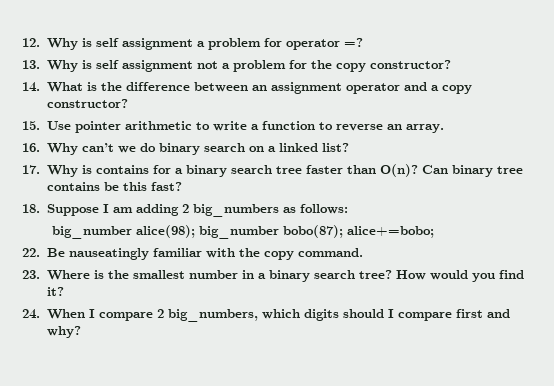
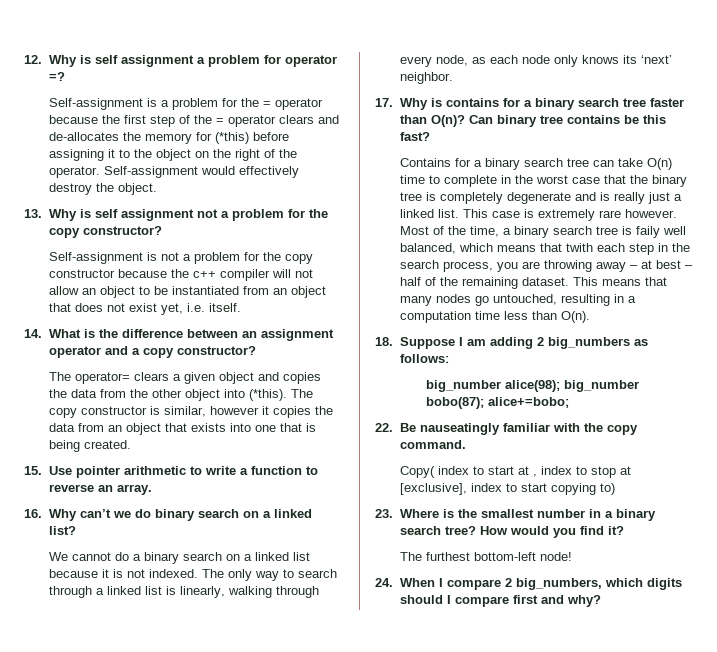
+ Self-assignment is a problem for the = operator because the first step of the = operator clears and de-allocates the memory for (*this) before assigning it to the object on the right of the operator. Self-assignment would effectively destroy the object.
+ Self-assignment is not a problem for the copy constructor because the c++ compiler will not allow an object to be instantiated from an object that does not exist yet, i.e. itself.
+ The operator= clears a given object and copies the data from the other object into (*this). The copy constructor is similar, however it copies the data from an object that exists into one that is being created.
+ We cannot do a binary search on a linked list because it is not indexed. The only way to search through a linked list is linearly, walking through every node, as each node only knows its ‘next’ neighbor.
+ Contains for a binary search tree can take O(n) time to complete in the worst case that the binary tree is completely degenerate and is really just a linked list. This case is extremely rare however. Most of the time, a binary search tree is faily well balanced, which means that twith each step in the search process, you are throwing away – at best – half of the remaining dataset. This means that many nodes go untouched, resulting in a computation time less than O(n).
+ Copy( index to start at , index to stop at [exclusive], index to start copying to)
+ The furthest bottom-left node!

